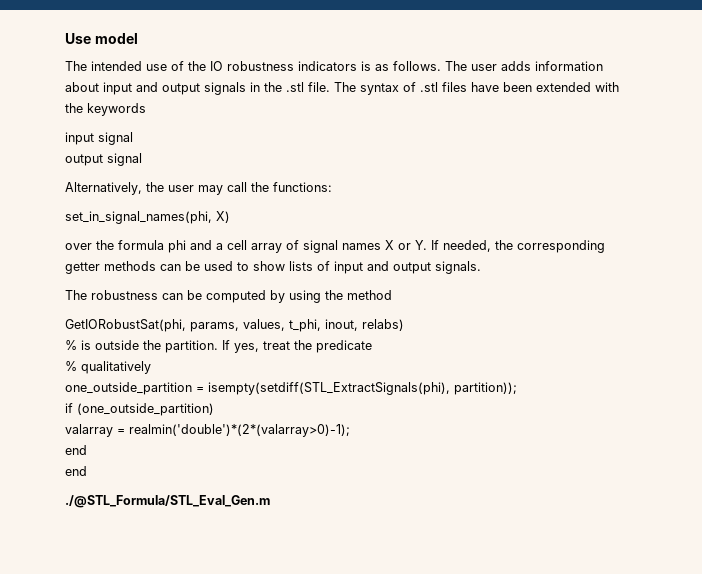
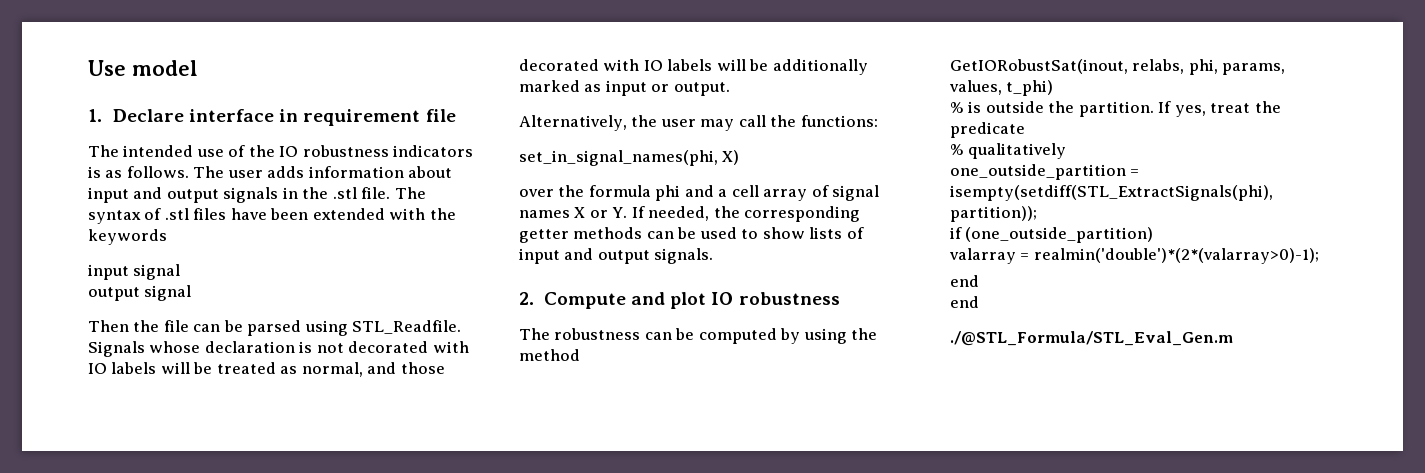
+ 1. Declare interface in requirement file
+ Then the file can be parsed using STL_Readfile. Signals whose declaration is not decorated with IO labels will be treated as normal, and those decorated with IO labels will be additionally marked as input or output.
+ 2. Compute and plot IO robustness
- GetIORobustSat(phi, params, values, t_phi, inout, relabs)
+ GetIORobustSat(inout, relabs, phi, params, values, t_phi)

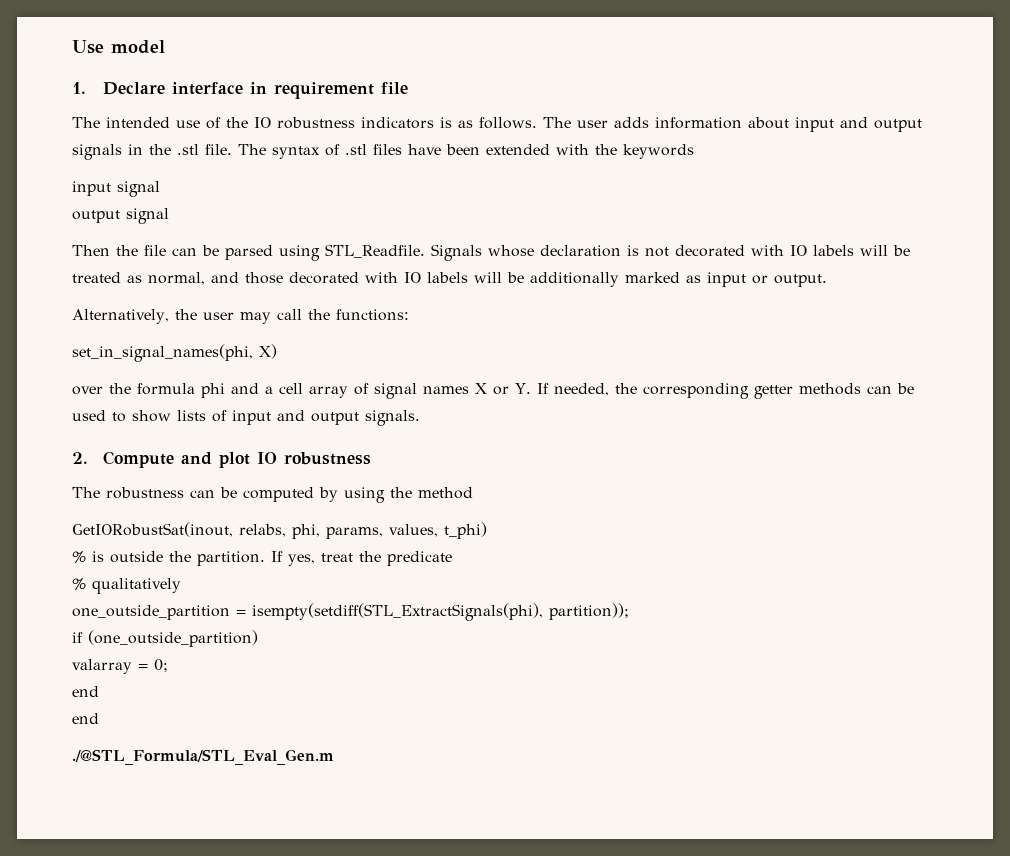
- valarray = realmin('double')*(2*(valarray>0)-1);
+ valarray = 0;

